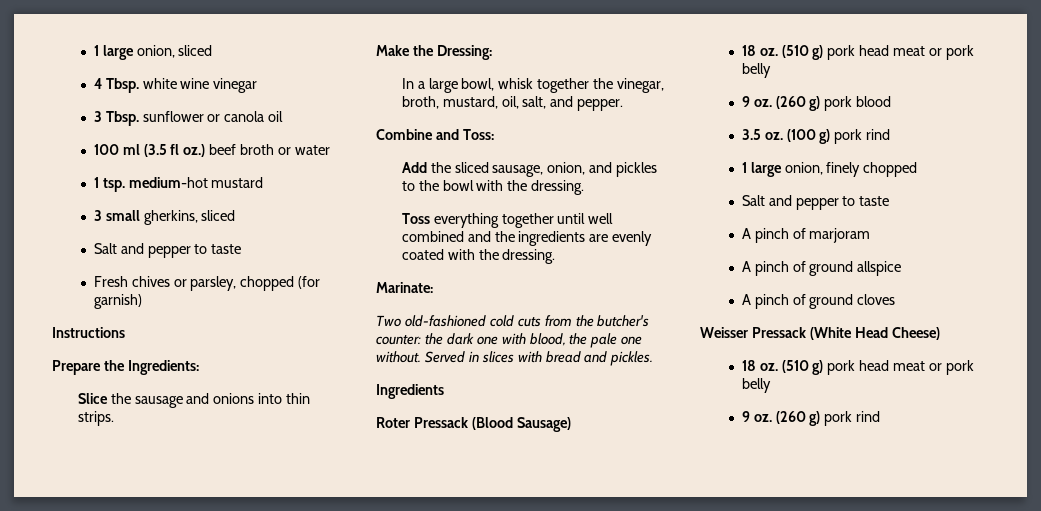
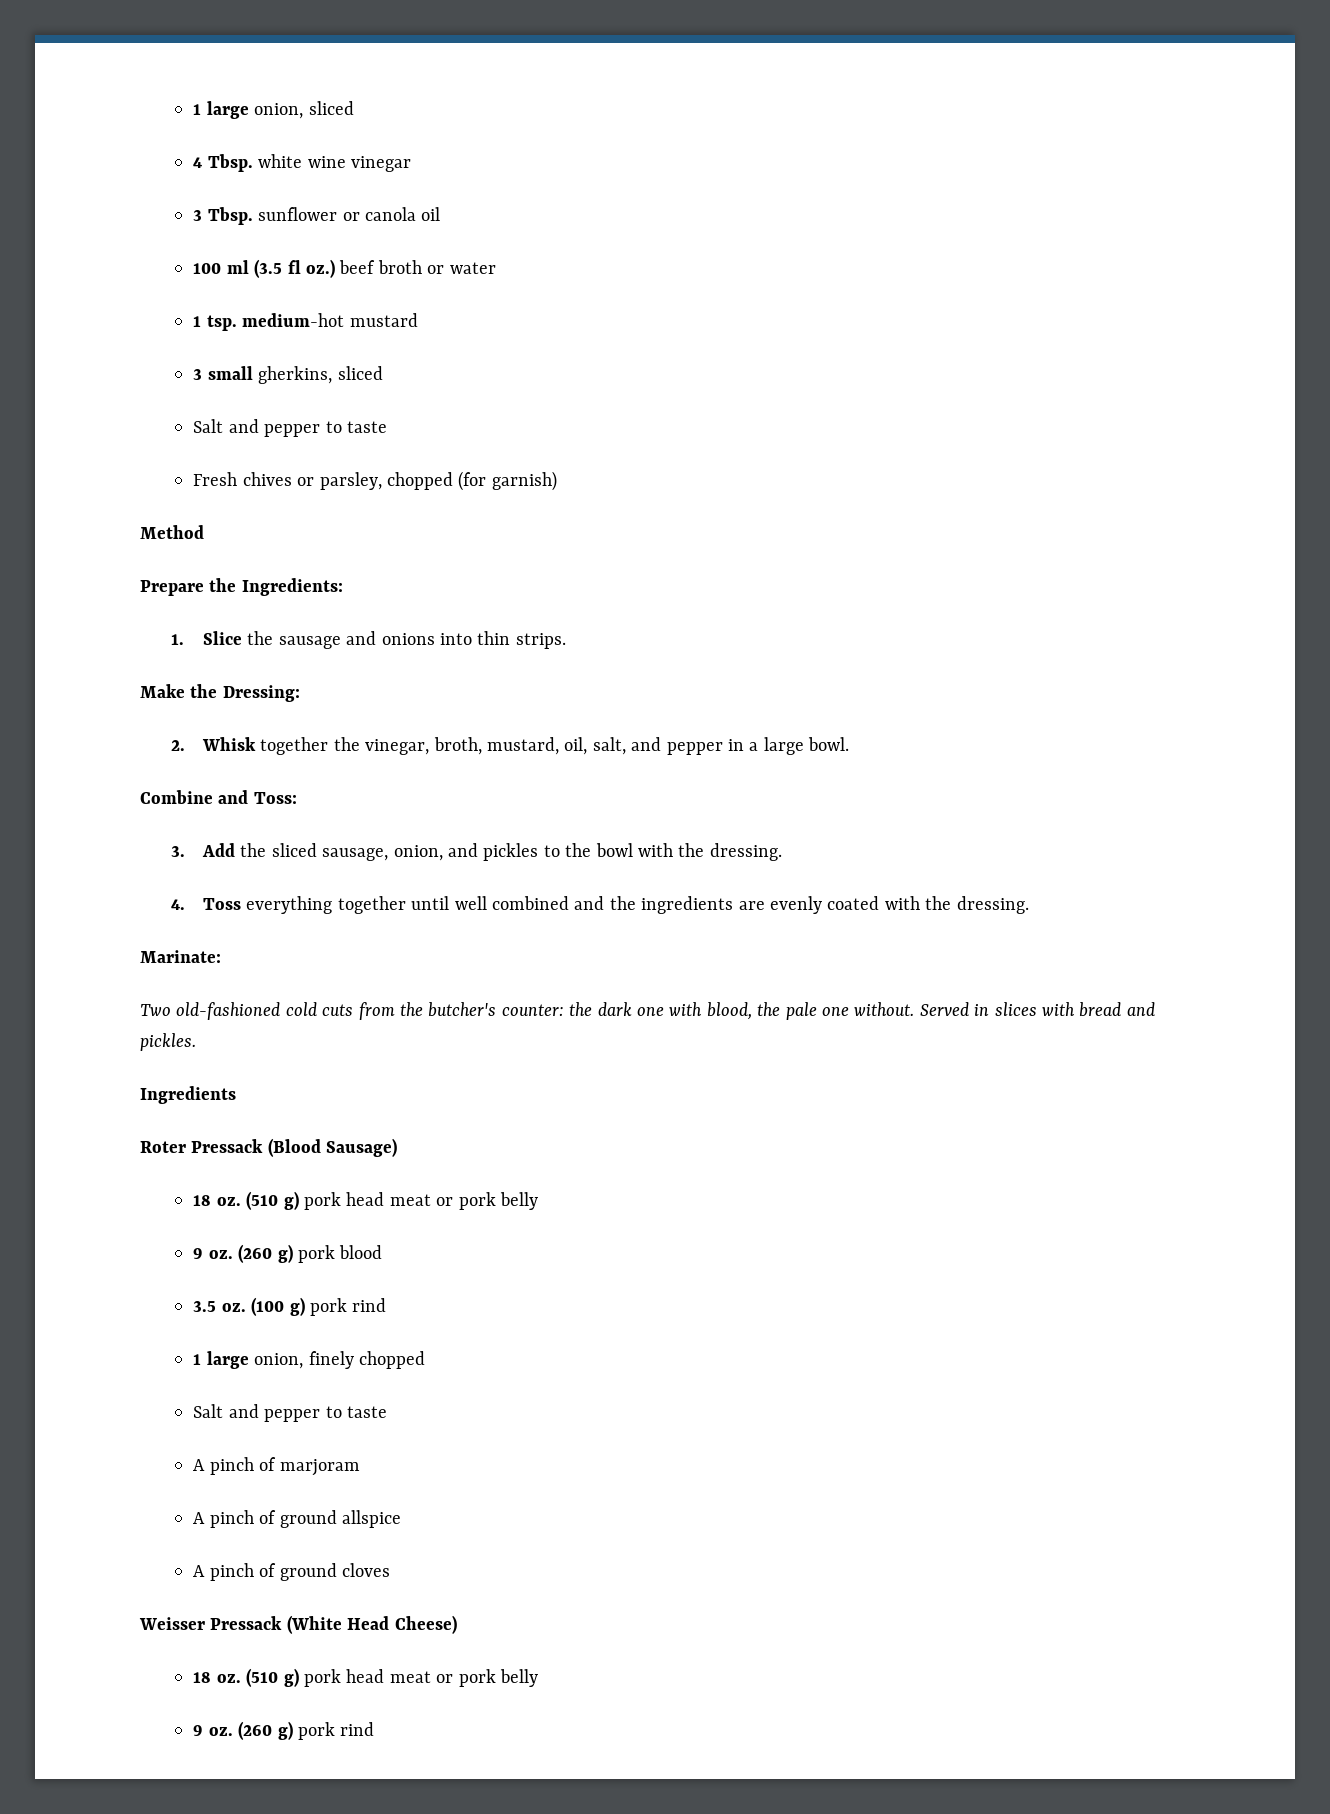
- Instructions
+ Method
- Slice the sausage and onions into thin strips.
+ 1. Slice the sausage and onions into thin strips.
- In a large bowl, whisk together the vinegar, broth, mustard, oil, salt, and pepper.
+ 2. Whisk together the vinegar, broth, mustard, oil, salt, and pepper in a large bowl.
- Add the sliced sausage, onion, and pickles to the bowl with the dressing.
+ 3. Add the sliced sausage, onion, and pickles to the bowl with the dressing.
- Toss everything together until well combined and the ingredients are evenly coated with the dressing.
+ 4. Toss everything together until well combined and the ingredients are evenly coated with the dressing.

